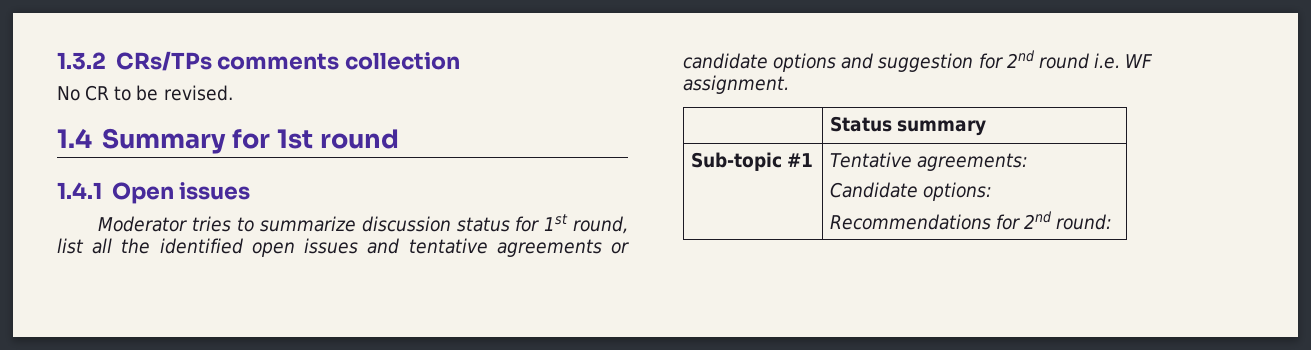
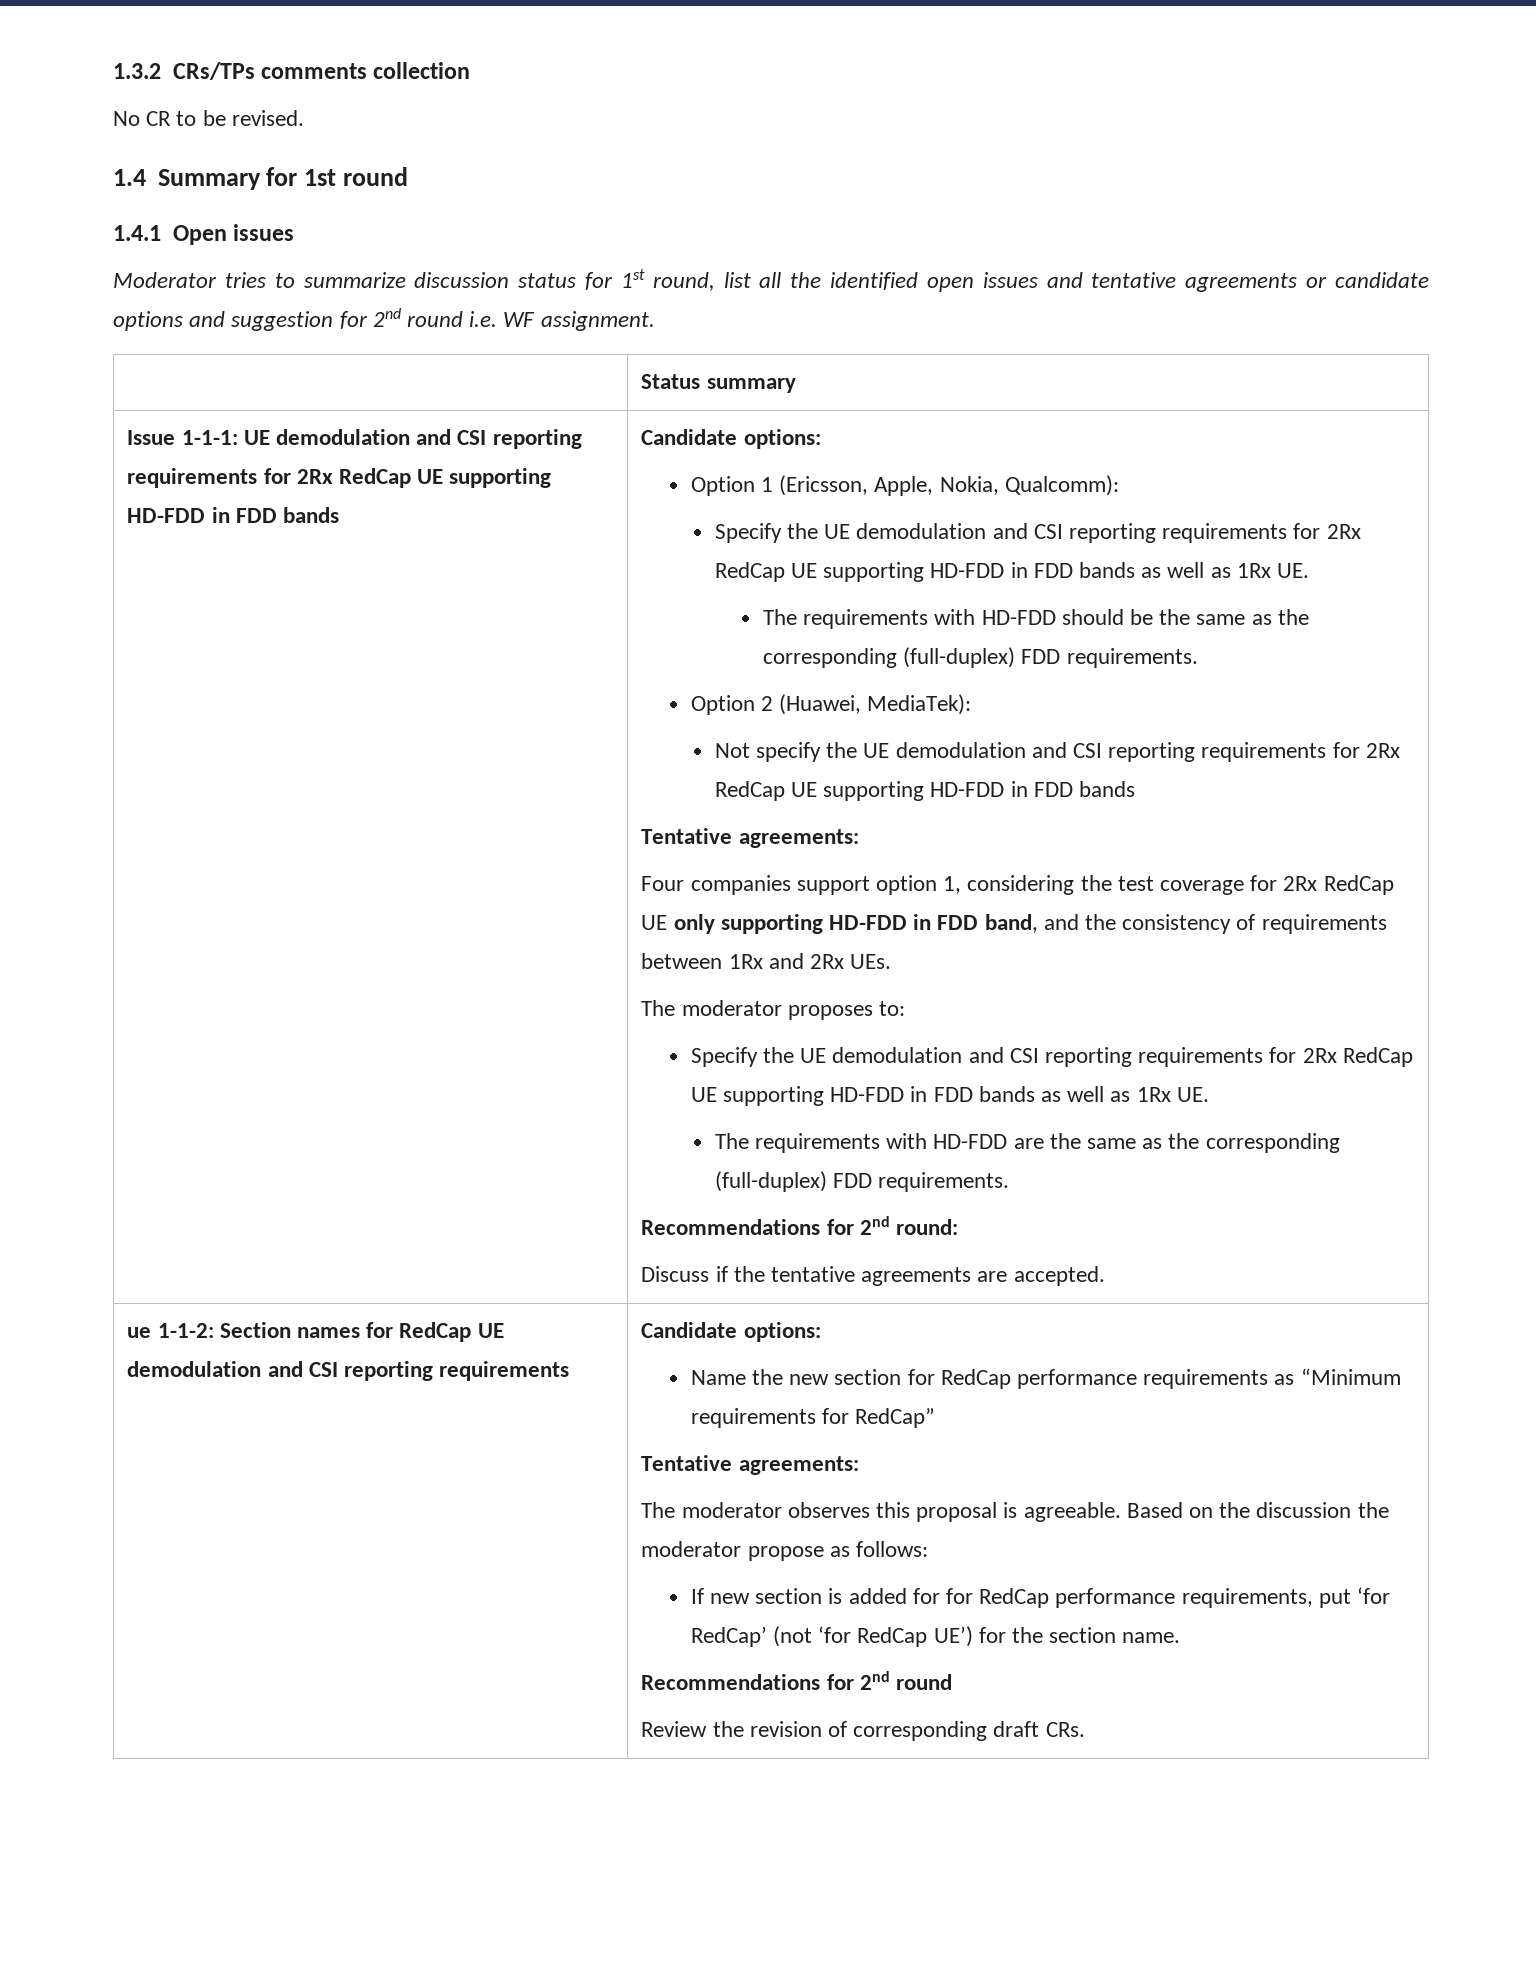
- Sub-topic #1 | Tentative agreements:
- Candidate options:
+ Issue 1-1-1: UE demodulation and CSI reporting requirements for 2Rx RedCap UE supporting HD-FDD in FDD bands | Candidate options:
+ Option 1 (Ericsson, Apple, Nokia, Qualcomm):
+ Specify the UE demodulation and CSI reporting requirements for 2Rx RedCap UE supporting HD-FDD in FDD bands as well as 1Rx UE.
+ The requirements with HD-FDD should be the same as the corresponding (full-duplex) FDD requirements.
+ Option 2 (Huawei, MediaTek):
+ Not specify the UE demodulation and CSI reporting requirements for 2Rx RedCap UE supporting HD-FDD in FDD bands
+ Tentative agreements:
+ Four companies support option 1, considering the test coverage for 2Rx RedCap UE only supporting HD-FDD in FDD band, and the consistency of requirements between 1Rx and 2Rx UEs.
+ The moderator proposes to:
+ Specify the UE demodulation and CSI reporting requirements for 2Rx RedCap UE supporting HD-FDD in FDD bands as well as 1Rx UE.
+ The requirements with HD-FDD are the same as the corresponding (full-duplex) FDD requirements.
  Recommendations for 2nd round:
+ Discuss if the tentative agreements are accepted.
+ ue 1-1-2: Section names for RedCap UE demodulation and CSI reporting requirements | Candidate options:
+ Name the new section for RedCap performance requirements as “Minimum requirements for RedCap”
+ Tentative agreements:
+ The moderator observes this proposal is agreeable. Based on the discussion the moderator propose as follows:
+ If new section is added for for RedCap performance requirements, put ‘for RedCap’ (not ‘for RedCap UE’) for the section name.
+ Recommendations for 2nd round
+ Review the revision of corresponding draft CRs.

